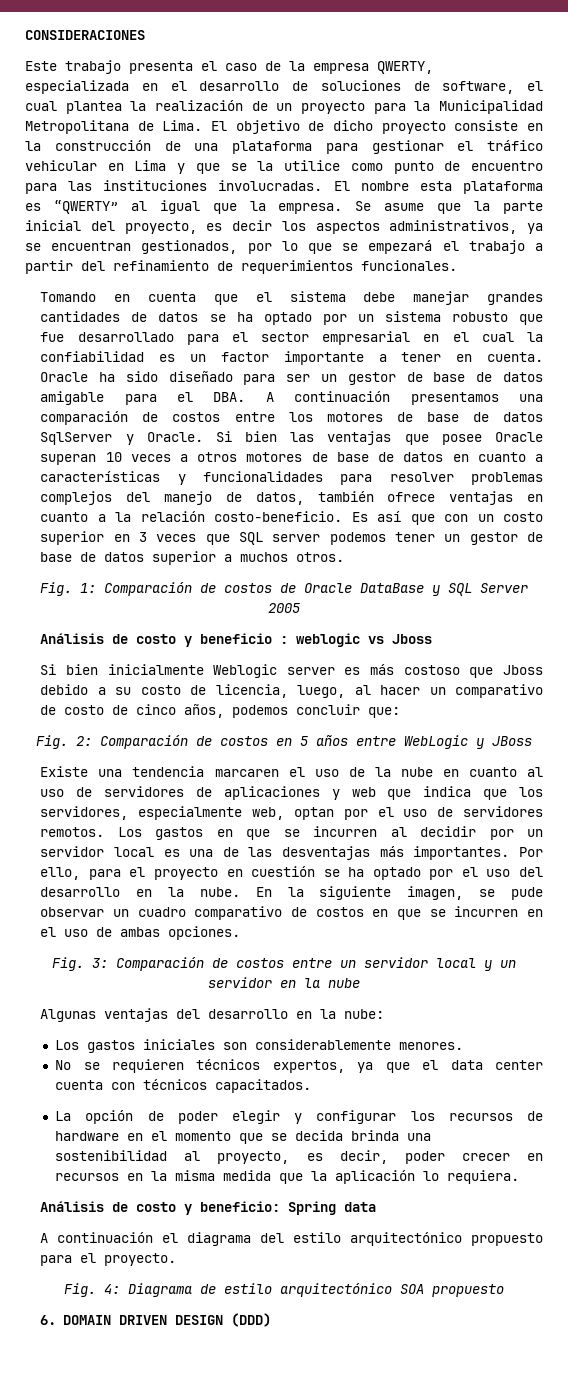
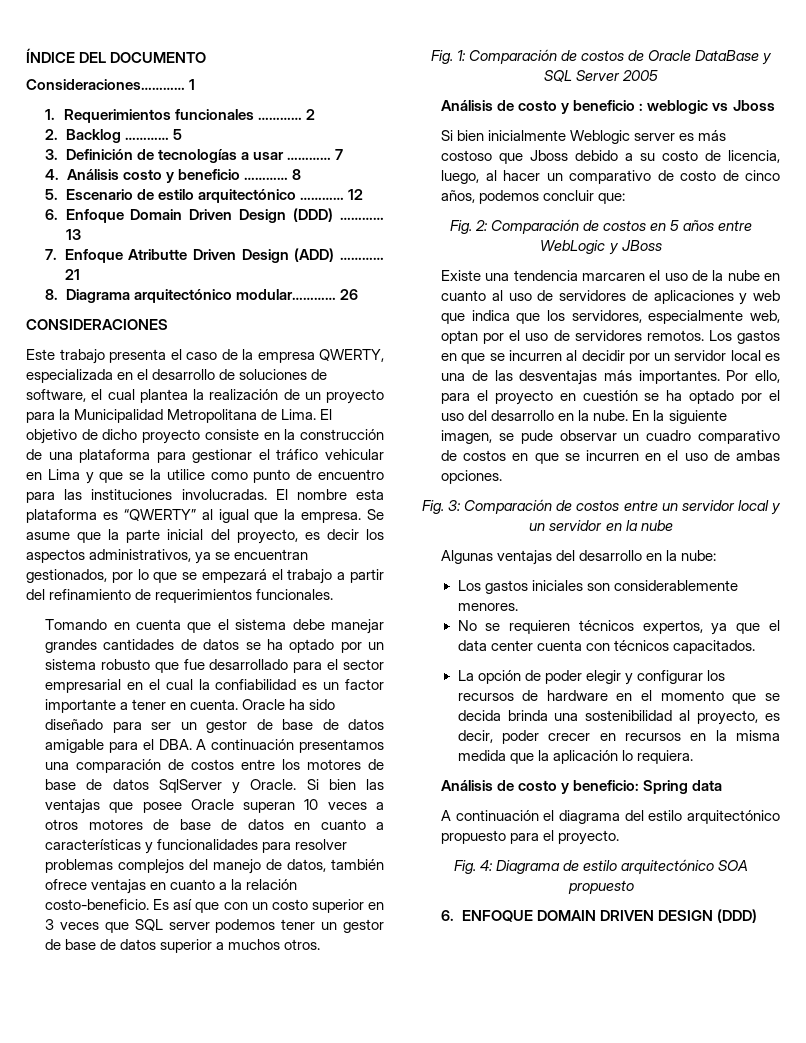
+ ÍNDICE DEL DOCUMENTO
+ Consideraciones………… 1
+ 1. Requerimientos funcionales ………… 2
+ 2. Backlog ………… 5
+ 3. Definición de tecnologías a usar ………… 7
+ 4. Análisis costo y beneficio ………… 8
+ 5. Escenario de estilo arquitectónico ………… 12
+ 6. Enfoque Domain Driven Design (DDD) ………… 13
+ 7. Enfoque Atributte Driven Design (ADD) ………… 21
+ 8. Diagrama arquitectónico modular………… 26
- 6. DOMAIN DRIVEN DESIGN (DDD)
+ 6. ENFOQUE DOMAIN DRIVEN DESIGN (DDD)

